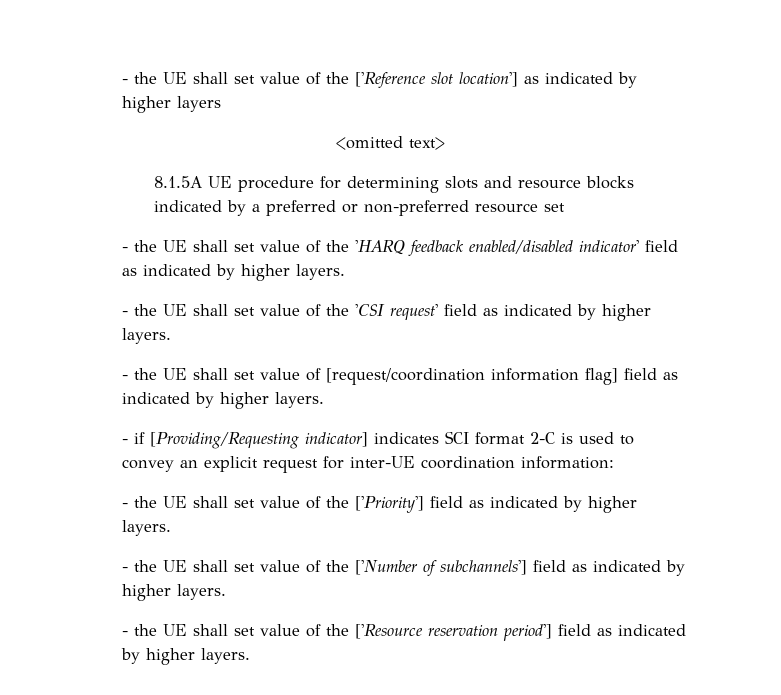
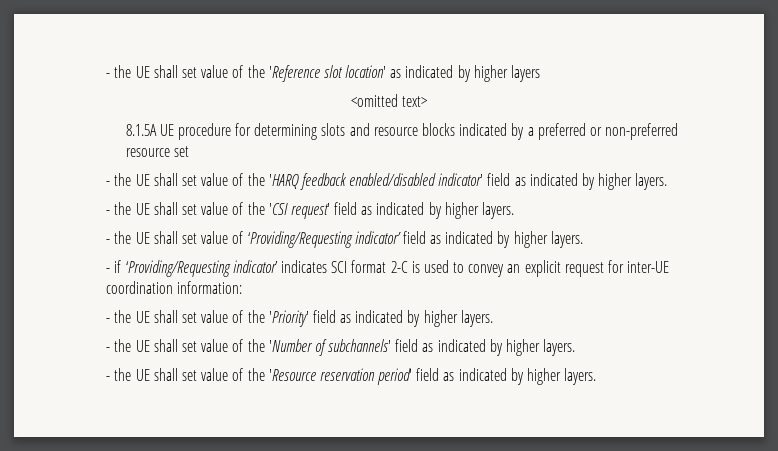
- - the UE shall set value of the ['Reference slot location'] as indicated by higher layers
+ - the UE shall set value of the 'Reference slot location' as indicated by higher layers
- - the UE shall set value of [request/coordination information flag] field as indicated by higher layers.
+ - the UE shall set value of ‘Providing/Requesting indicator’ field as indicated by higher layers.
- - if [Providing/Requesting indicator] indicates SCI format 2-C is used to convey an explicit request for inter-UE coordination information:
+ - if ‘Providing/Requesting indicator’ indicates SCI format 2-C is used to convey an explicit request for inter-UE coordination information:
- - the UE shall set value of the ['Priority'] field as indicated by higher layers.
+ - the UE shall set value of the 'Priority' field as indicated by higher layers.
- - the UE shall set value of the ['Number of subchannels'] field as indicated by higher layers.
+ - the UE shall set value of the 'Number of subchannels' field as indicated by higher layers.
- - the UE shall set value of the ['Resource reservation period'] field as indicated by higher layers.
+ - the UE shall set value of the 'Resource reservation period' field as indicated by higher layers.

